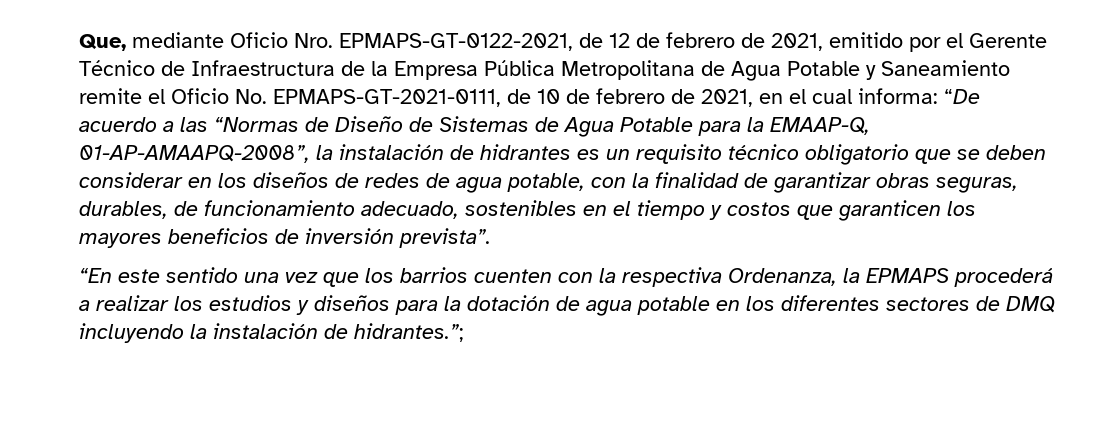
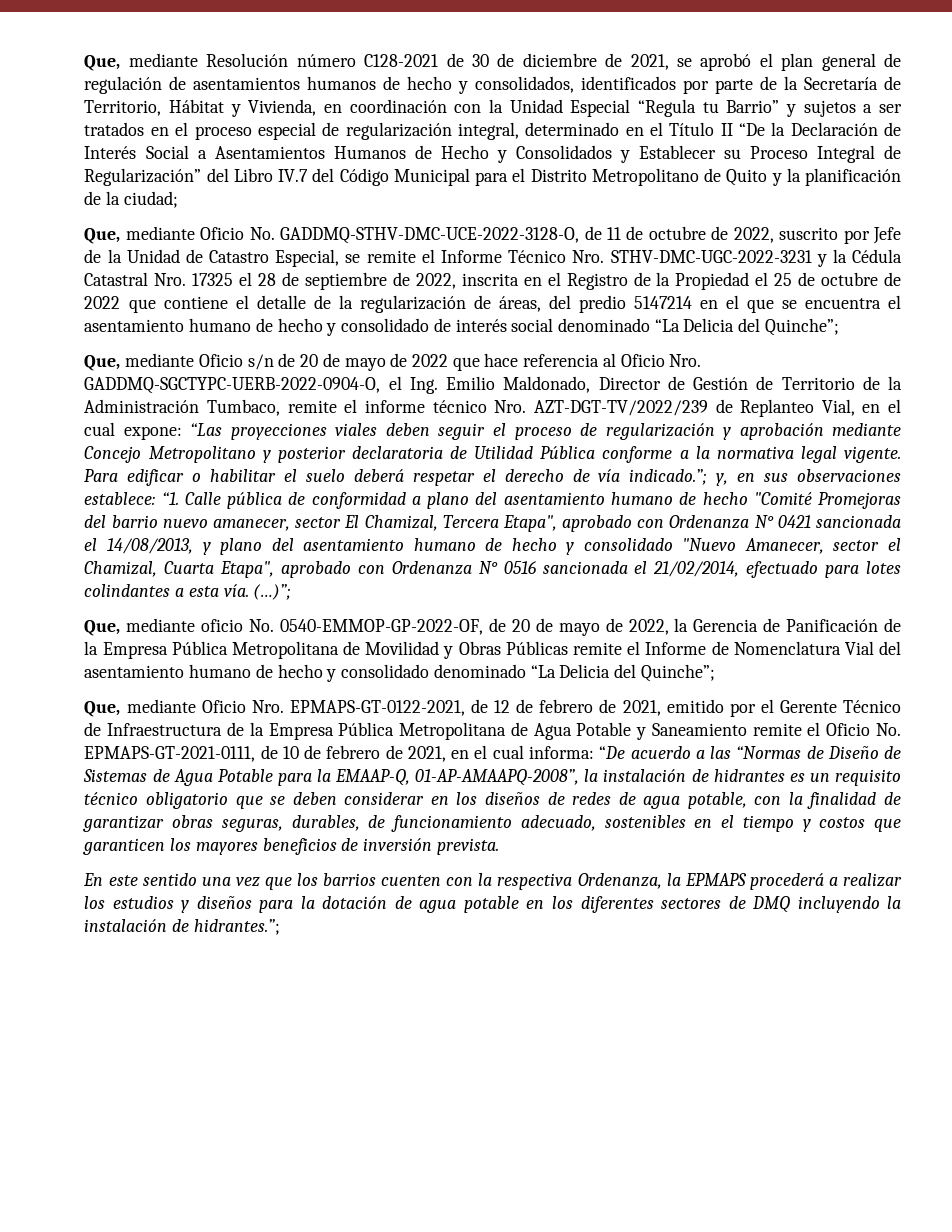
+ Que, mediante Resolución número C128-2021 de 30 de diciembre de 2021, se aprobó el plan general de regulación de asentamientos humanos de hecho y consolidados, identificados por parte de la Secretaría de Territorio, Hábitat y Vivienda, en coordinación con la Unidad Especial “Regula tu Barrio” y sujetos a ser tratados en el proceso especial de regularización integral, determinado en el Título II “De la Declaración de Interés Social a Asentamientos Humanos de Hecho y Consolidados y Establecer su Proceso Integral de Regularización” del Libro IV.7 del Código Municipal para el Distrito Metropolitano de Quito y la planificación de la ciudad;
+ Que, mediante Oficio No. GADDMQ-STHV-DMC-UCE-2022-3128-O, de 11 de octubre de 2022, suscrito por Jefe de la Unidad de Catastro Especial, se remite el Informe Técnico Nro. STHV-DMC-UGC-2022-3231 y la Cédula Catastral Nro. 17325 el 28 de septiembre de 2022, inscrita en el Registro de la Propiedad el 25 de octubre de 2022 que contiene el detalle de la regularización de áreas, del predio 5147214 en el que se encuentra el asentamiento humano de hecho y consolidado de interés social denominado “La Delicia del Quinche”;
+ Que, mediante Oficio s/n de 20 de mayo de 2022 que hace referencia al Oficio Nro. GADDMQ-SGCTYPC-UERB-2022-0904-O, el Ing. Emilio Maldonado, Director de Gestión de Territorio de la Administración Tumbaco, remite el informe técnico Nro. AZT-DGT-TV/2022/239 de Replanteo Vial, en el cual expone: “Las proyecciones viales deben seguir el proceso de regularización y aprobación mediante Concejo Metropolitano y posterior declaratoria de Utilidad Pública conforme a la normativa legal vigente. Para edificar o habilitar el suelo deberá respetar el derecho de vía indicado.”; y, en sus observaciones establece: “1. Calle pública de conformidad a plano del asentamiento humano de hecho "Comité Promejoras del barrio nuevo amanecer, sector El Chamizal, Tercera Etapa", aprobado con Ordenanza N° 0421 sancionada el 14/08/2013, y plano del asentamiento humano de hecho y consolidado "Nuevo Amanecer, sector el Chamizal, Cuarta Etapa", aprobado con Ordenanza N° 0516 sancionada el 21/02/2014, efectuado para lotes colindantes a esta vía. (…)”;
+ Que, mediante oficio No. 0540-EMMOP-GP-2022-OF, de 20 de mayo de 2022, la Gerencia de Panificación de la Empresa Pública Metropolitana de Movilidad y Obras Públicas remite el Informe de Nomenclatura Vial del asentamiento humano de hecho y consolidado denominado “La Delicia del Quinche”;
- “De acuerdo a las “Normas de Diseño de Sistemas de Agua Potable para la EMAAP-Q, 01-AP-AMAAPQ-2008”, la instalación de hidrantes es un requisito técnico obligatorio que se deben considerar en los diseños de redes de agua potable, con la finalidad de garantizar obras seguras, durables, de funcionamiento adecuado, sostenibles en el tiempo y costos que garanticen los mayores beneficios de inversión prevista”.
- “En este sentido una vez que los barrios cuenten con la respectiva Ordenanza, la EPMAPS procederá a realizar los estudios y diseños para la dotación de agua potable en los diferentes sectores de DMQ incluyendo la instalación de hidrantes.”;
+ “De acuerdo a las “Normas de Diseño de Sistemas de Agua Potable para la EMAAP-Q, 01-AP-AMAAPQ-2008”, la instalación de hidrantes es un requisito técnico obligatorio que se deben considerar en los diseños de redes de agua potable, con la finalidad de garantizar obras seguras, durables, de funcionamiento adecuado, sostenibles en el tiempo y costos que garanticen los mayores beneficios de inversión prevista.
+ En este sentido una vez que los barrios cuenten con la respectiva Ordenanza, la EPMAPS procederá a realizar los estudios y diseños para la dotación de agua potable en los diferentes sectores de DMQ incluyendo la instalación de hidrantes.”;

